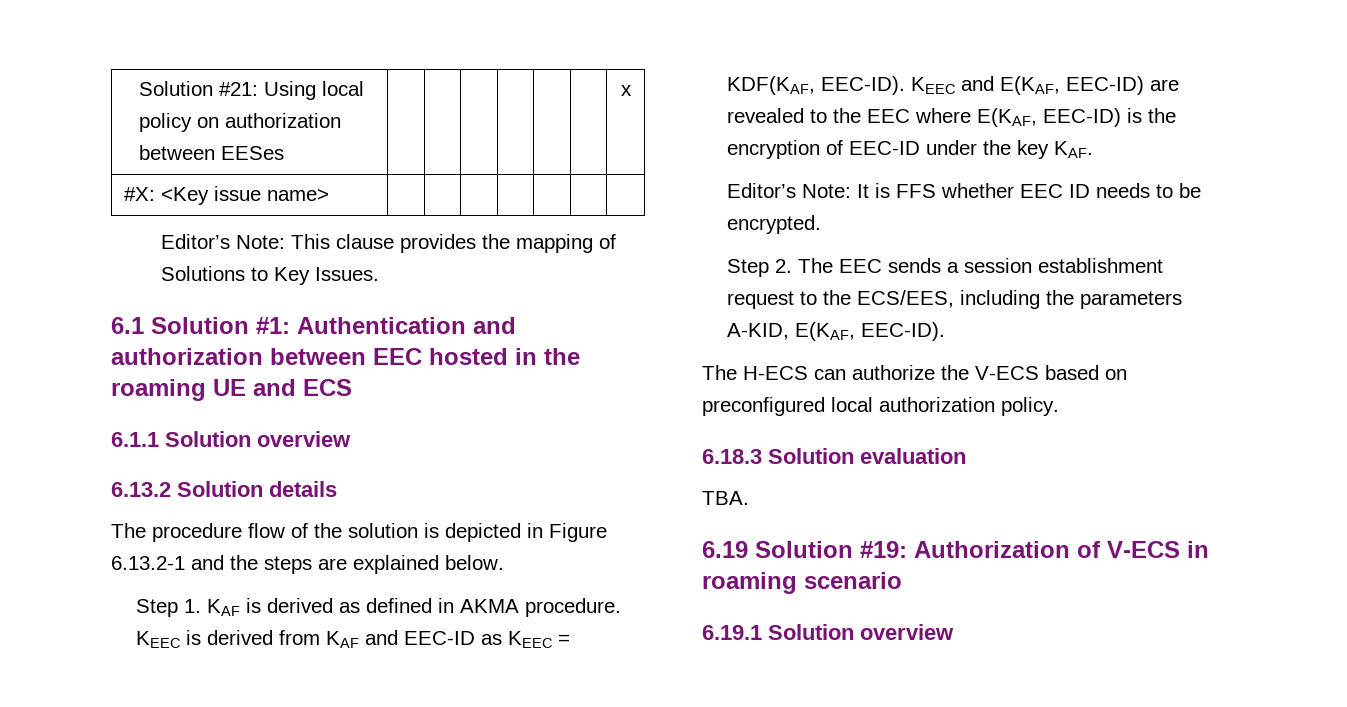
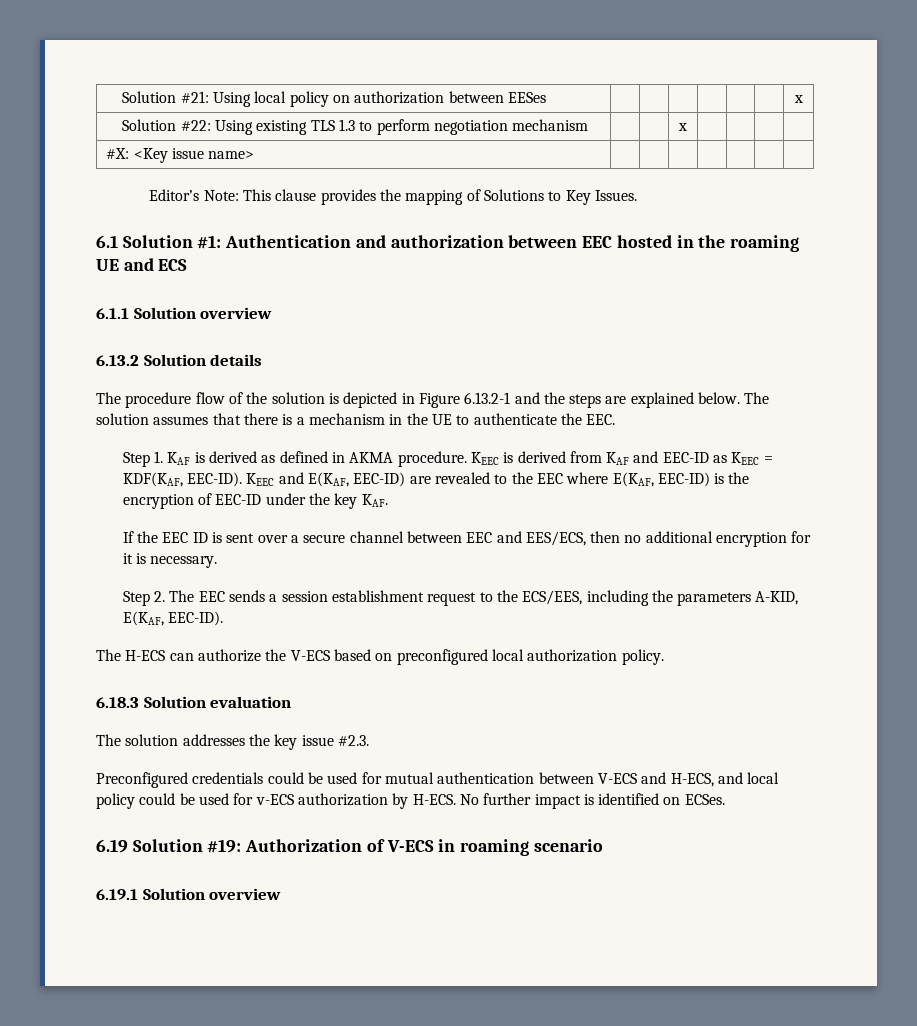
+ Solution #22: Using existing TLS 1.3 to perform negotiation mechanism | | | x | | | |
+ The solution assumes that there is a mechanism in the UE to authenticate the EEC.
- Editor’s Note: It is FFS whether EEC ID needs to be encrypted.
+ If the EEC ID is sent over a secure channel between EEC and EES/ECS, then no additional encryption for it is necessary.
- TBA.
+ The solution addresses the key issue #2.3.
+ Preconfigured credentials could be used for mutual authentication between V-ECS and H-ECS, and local policy could be used for v-ECS authorization by H-ECS. No further impact is identified on ECSes.

